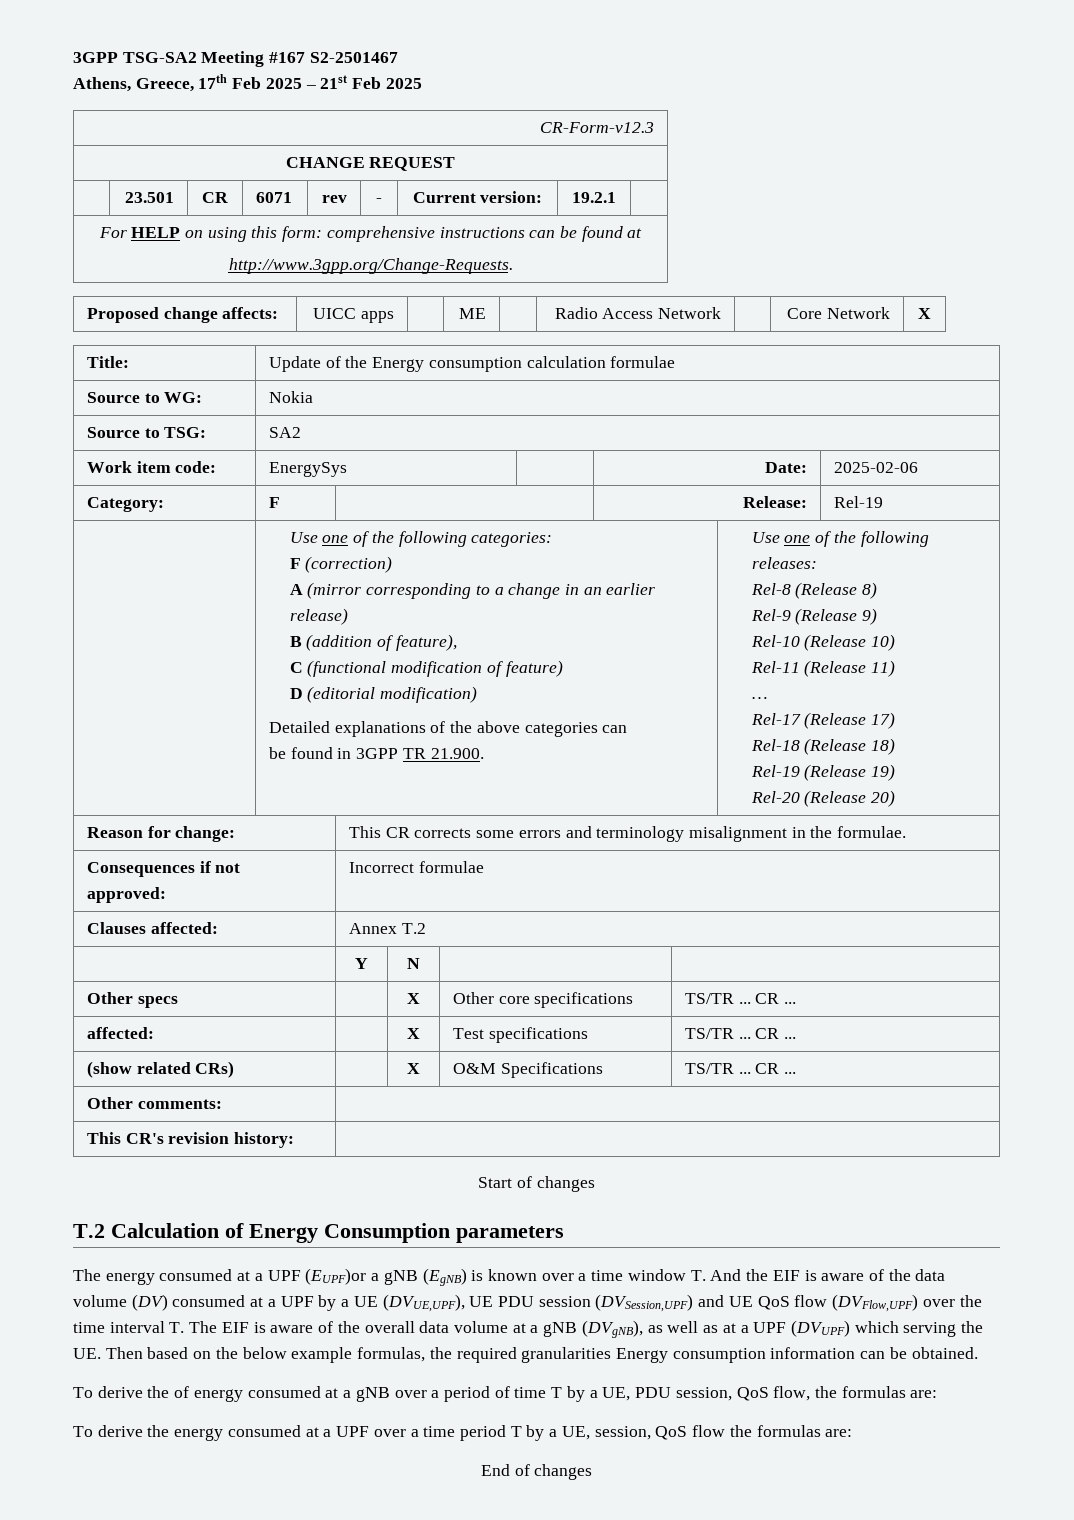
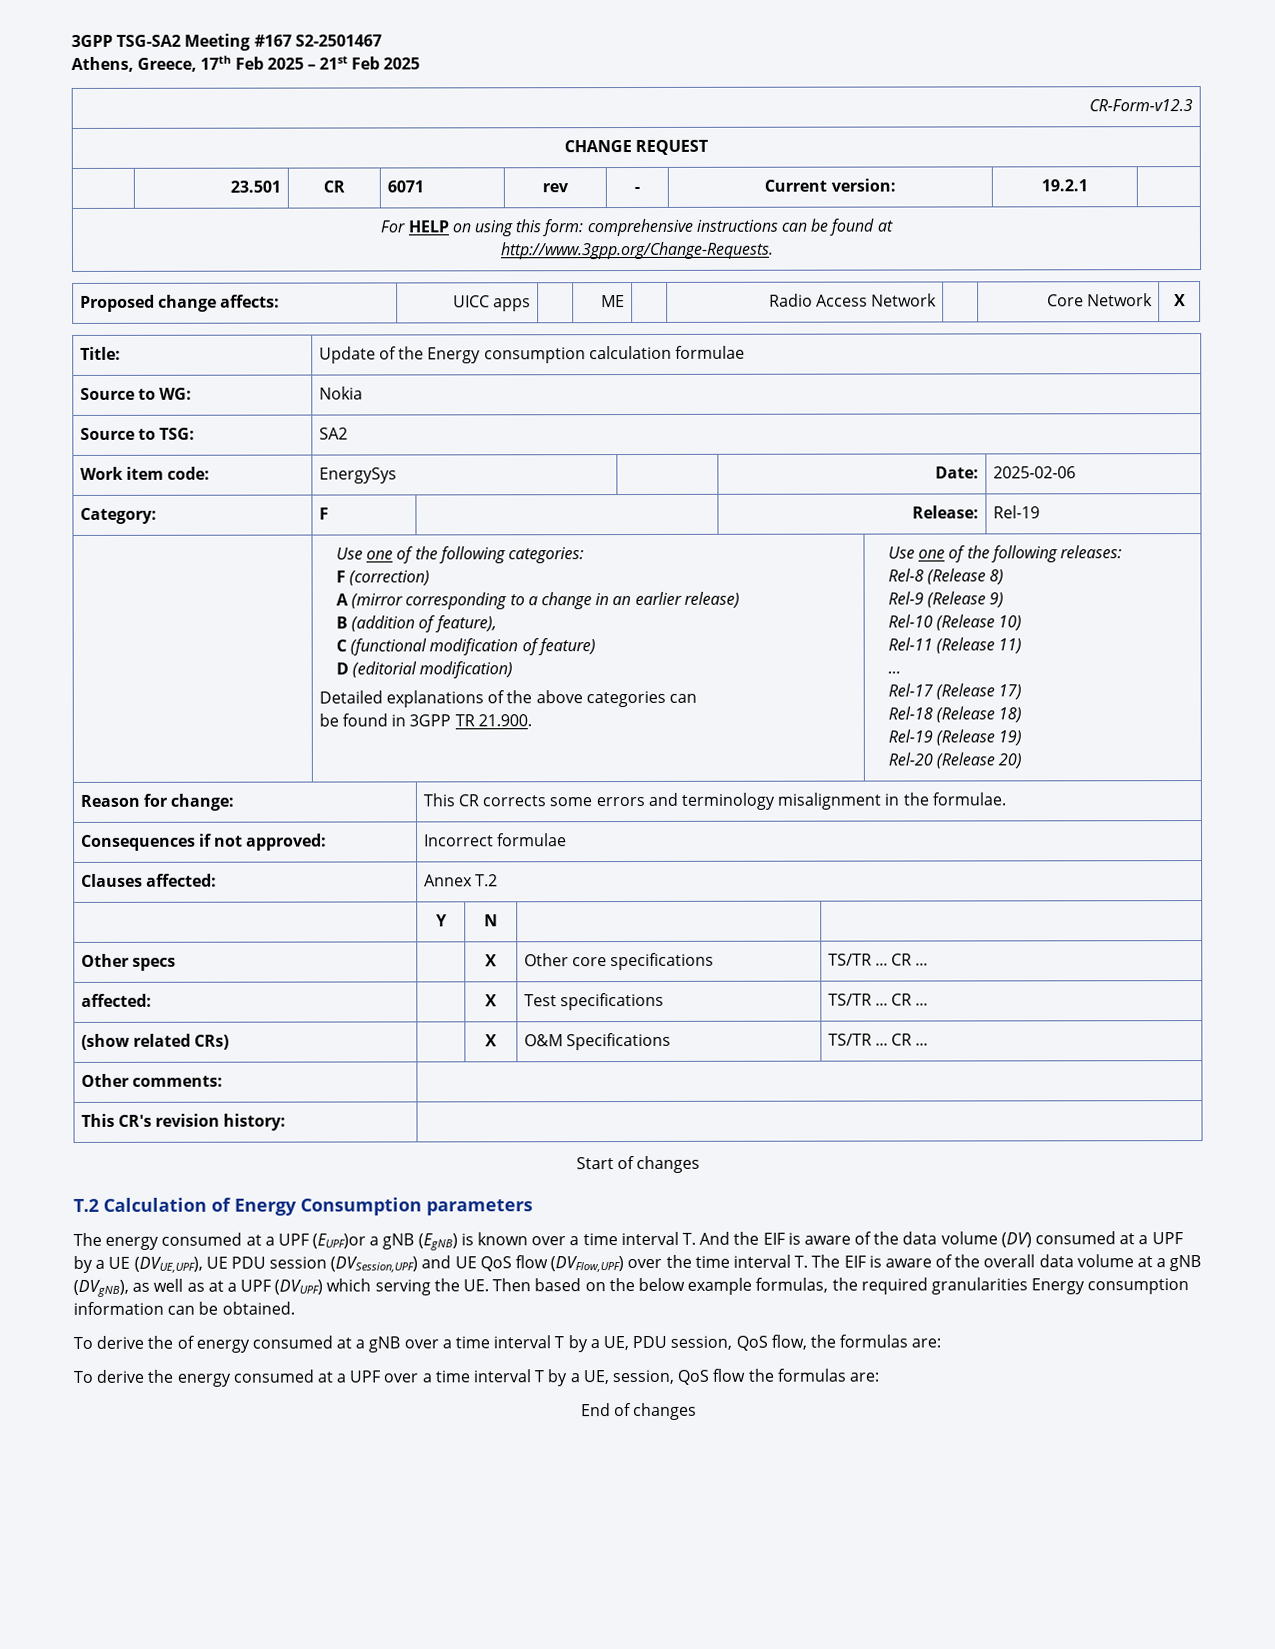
- The energy consumed at a UPF (EUPF)or a gNB (EgNB) is known over a time window T. And the EIF is aware of the data volume (DV) consumed at a UPF by a UE (DVUE,UPF), UE PDU session (DVSession,UPF) and UE QoS flow (DVFlow,UPF) over the time interval T. The EIF is aware of the overall data volume at a gNB (DVgNB), as well as at a UPF (DVUPF) which serving the UE. Then based on the below example formulas, the required granularities Energy consumption information can be obtained.
+ The energy consumed at a UPF (EUPF)or a gNB (EgNB) is known over a time interval T. And the EIF is aware of the data volume (DV) consumed at a UPF by a UE (DVUE,UPF), UE PDU session (DVSession,UPF) and UE QoS flow (DVFlow,UPF) over the time interval T. The EIF is aware of the overall data volume at a gNB (DVgNB), as well as at a UPF (DVUPF) which serving the UE. Then based on the below example formulas, the required granularities Energy consumption information can be obtained.
- To derive the of energy consumed at a gNB over a period of time T by a UE, PDU session, QoS flow, the formulas are:
+ To derive the of energy consumed at a gNB over a time interval T by a UE, PDU session, QoS flow, the formulas are:
- To derive the energy consumed at a UPF over a time period T by a UE, session, QoS flow the formulas are:
+ To derive the energy consumed at a UPF over a time interval T by a UE, session, QoS flow the formulas are:

